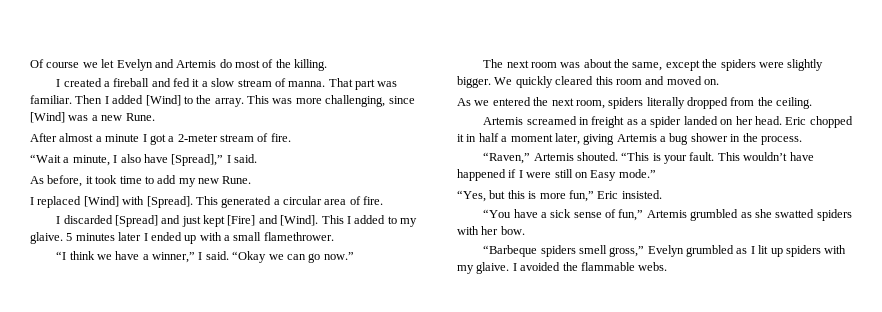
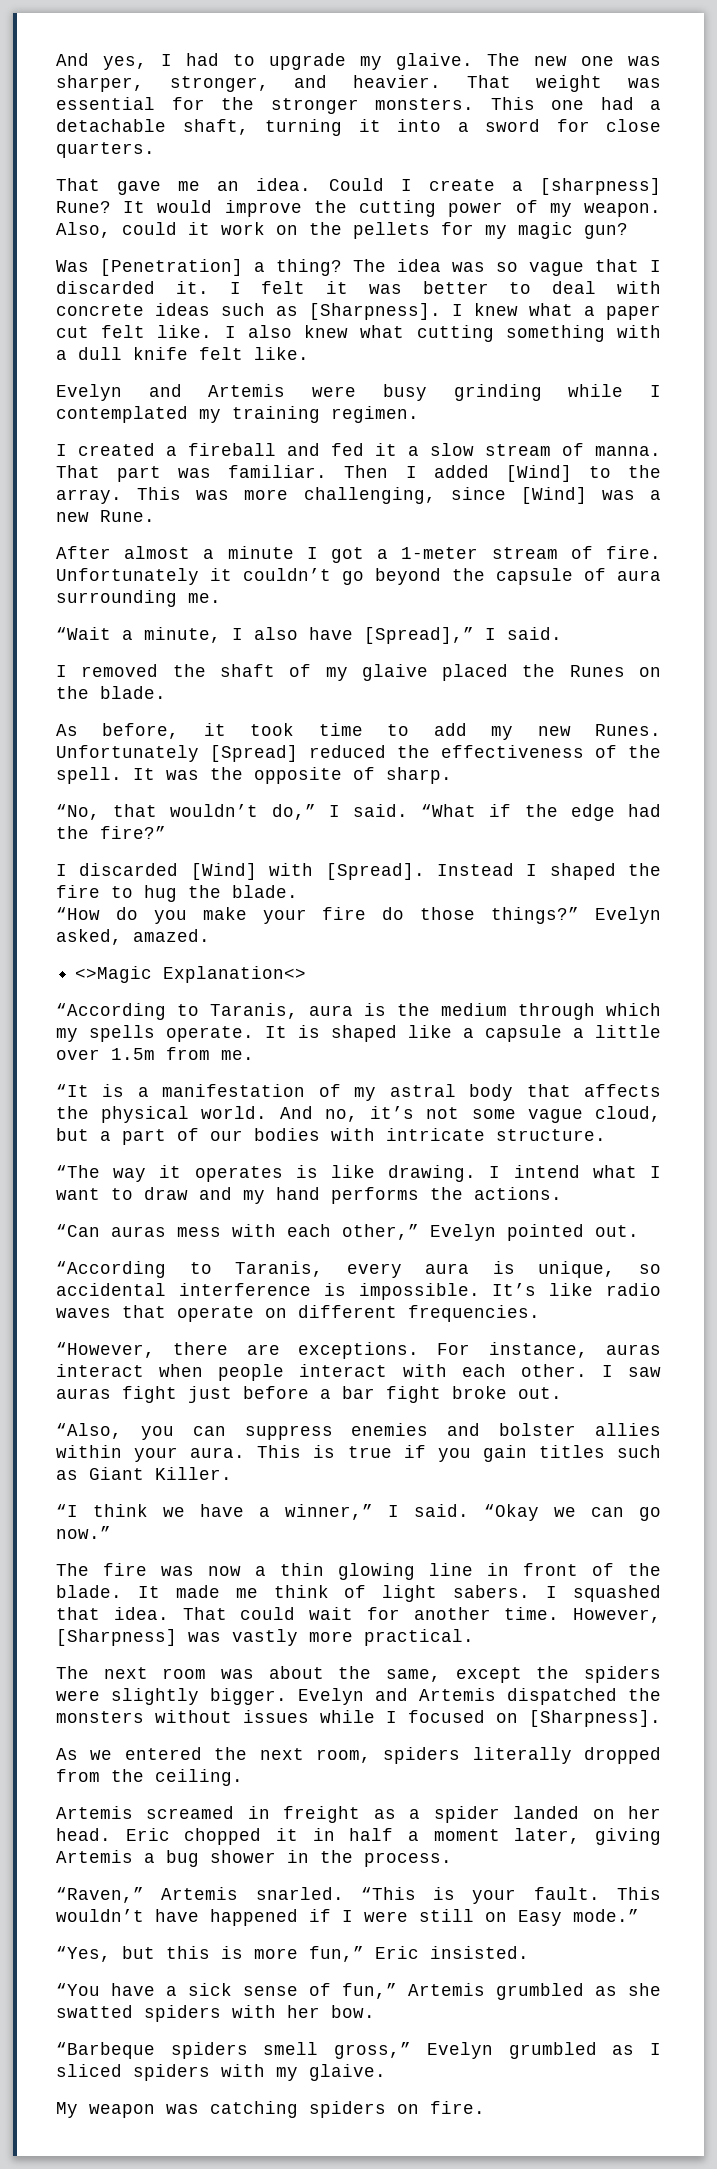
- Of course we let Evelyn and Artemis do most of the killing.
+ And yes, I had to upgrade my glaive. The new one was sharper, stronger, and heavier. That weight was essential for the stronger monsters. This one had a detachable shaft, turning it into a sword for close quarters.
+ That gave me an idea. Could I create a [sharpness] Rune? It would improve the cutting power of my weapon. Also, could it work on the pellets for my magic gun?
+ Was [Penetration] a thing? The idea was so vague that I discarded it. I felt it was better to deal with concrete ideas such as [Sharpness]. I knew what a paper cut felt like. I also knew what cutting something with a dull knife felt like.
+ Evelyn and Artemis were busy grinding while I contemplated my training regimen.
- After almost a minute I got a 2-meter stream of fire.
+ After almost a minute I got a 1-meter stream of fire. Unfortunately it couldn’t go beyond the capsule of aura surrounding me.
+ I removed the shaft of my glaive placed the Runes on the blade.
- As before, it took time to add my new Rune.
- I replaced [Wind] with [Spread].
+ As before, it took time to add my new Runes. Unfortunately [Spread] reduced the effectiveness of the spell. It was the opposite of sharp.
+ “No, that wouldn’t do,” I said. “What if the edge had the fire?”
+ I discarded [Wind] with [Spread].
- This generated a circular area of fire.
- I discarded [Spread] and just kept [Fire] and [Wind]. This I added to my glaive. 5 minutes later I ended up with a small flamethrower.
+ Instead I shaped the fire to hug the blade.
+ “How do you make your fire do those things?” Evelyn asked, amazed.
+ <>Magic Explanation<>
+ “According to Taranis, aura is the medium through which my spells operate. It is shaped like a capsule a little over 1.5m from me.
+ “It is a manifestation of my astral body that affects the physical world. And no, it’s not some vague cloud, but a part of our bodies with intricate structure.
+ “The way it operates is like drawing. I intend what I want to draw and my hand performs the actions.
+ “Can auras mess with each other,” Evelyn pointed out.
+ “According to Taranis, every aura is unique, so accidental interference is impossible. It’s like radio waves that operate on different frequencies.
+ “However, there are exceptions. For instance, auras interact when people interact with each other. I saw auras fight just before a bar fight broke out.
+ “Also, you can suppress enemies and bolster allies within your aura. This is true if you gain titles such as Giant Killer.
+ The fire was now a thin glowing line in front of the blade. It made me think of light sabers. I squashed that idea. That could wait for another time. However, [Sharpness] was vastly more practical.
- We quickly cleared this room and moved on.
+ Evelyn and Artemis dispatched the monsters without issues while I focused on [Sharpness].
- “Raven,” Artemis shouted.
+ “Raven,” Artemis snarled.
- “Barbeque spiders smell gross,” Evelyn grumbled as I lit up spiders with my glaive. I avoided the flammable webs.
+ “Barbeque spiders smell gross,” Evelyn grumbled as I sliced spiders with my glaive.
+ My weapon was catching spiders on fire.

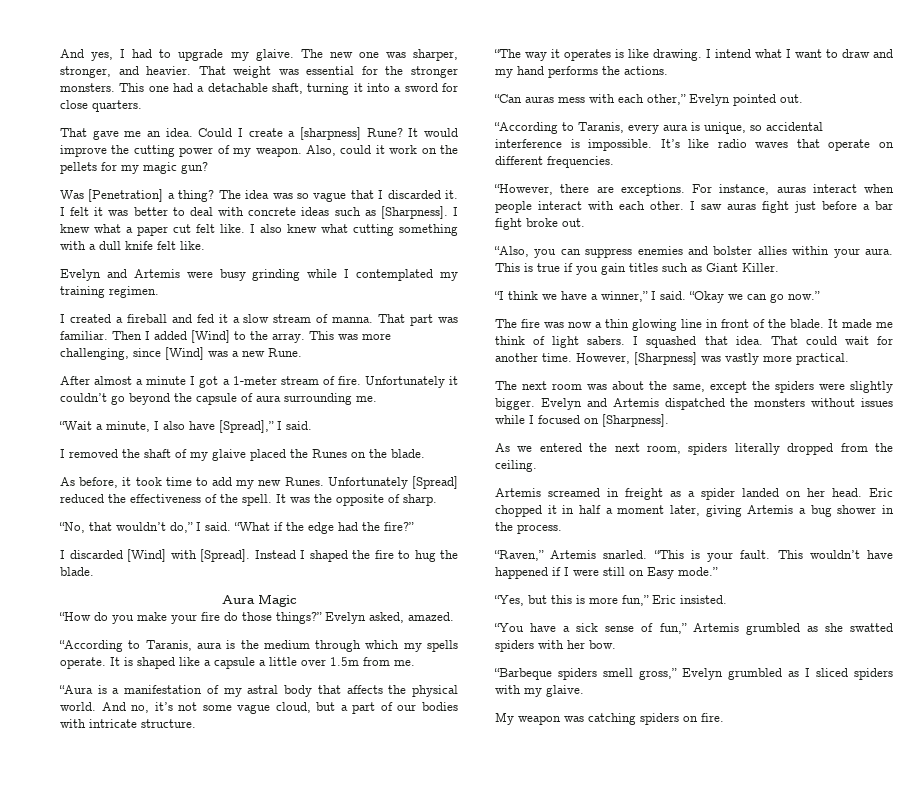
+ Aura Magic
- <>Magic Explanation<>
- “It is a manifestation of my astral body that affects the physical world.
+ “Aura is a manifestation of my astral body that affects the physical world.

